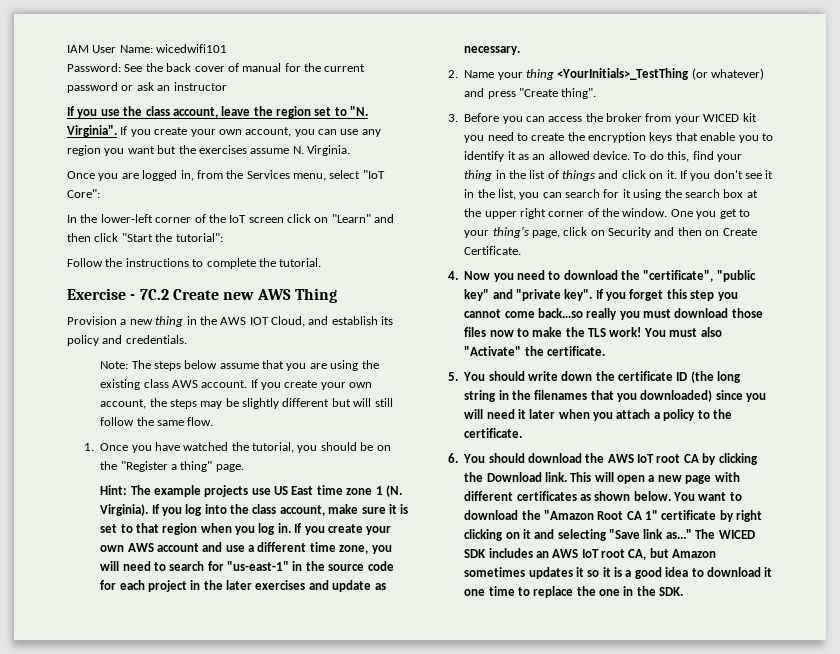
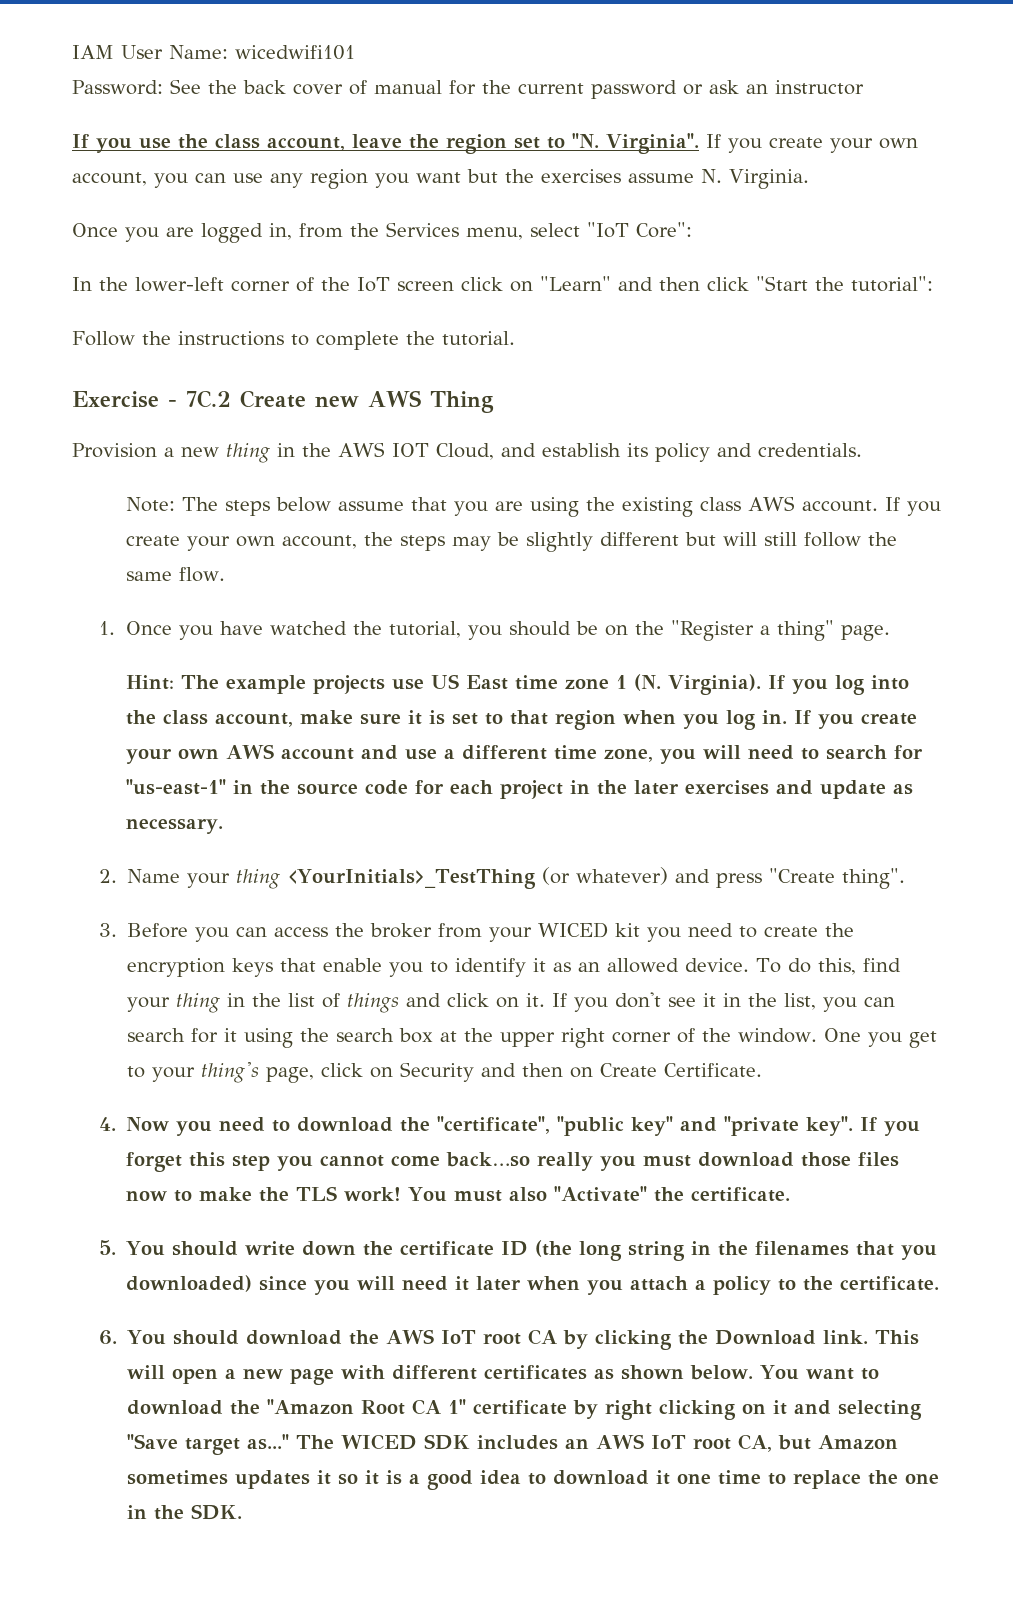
- You want to download the "Amazon Root CA 1" certificate by right clicking on it and selecting "Save link as..."
+ You want to download the "Amazon Root CA 1" certificate by right clicking on it and selecting "Save target as..."

